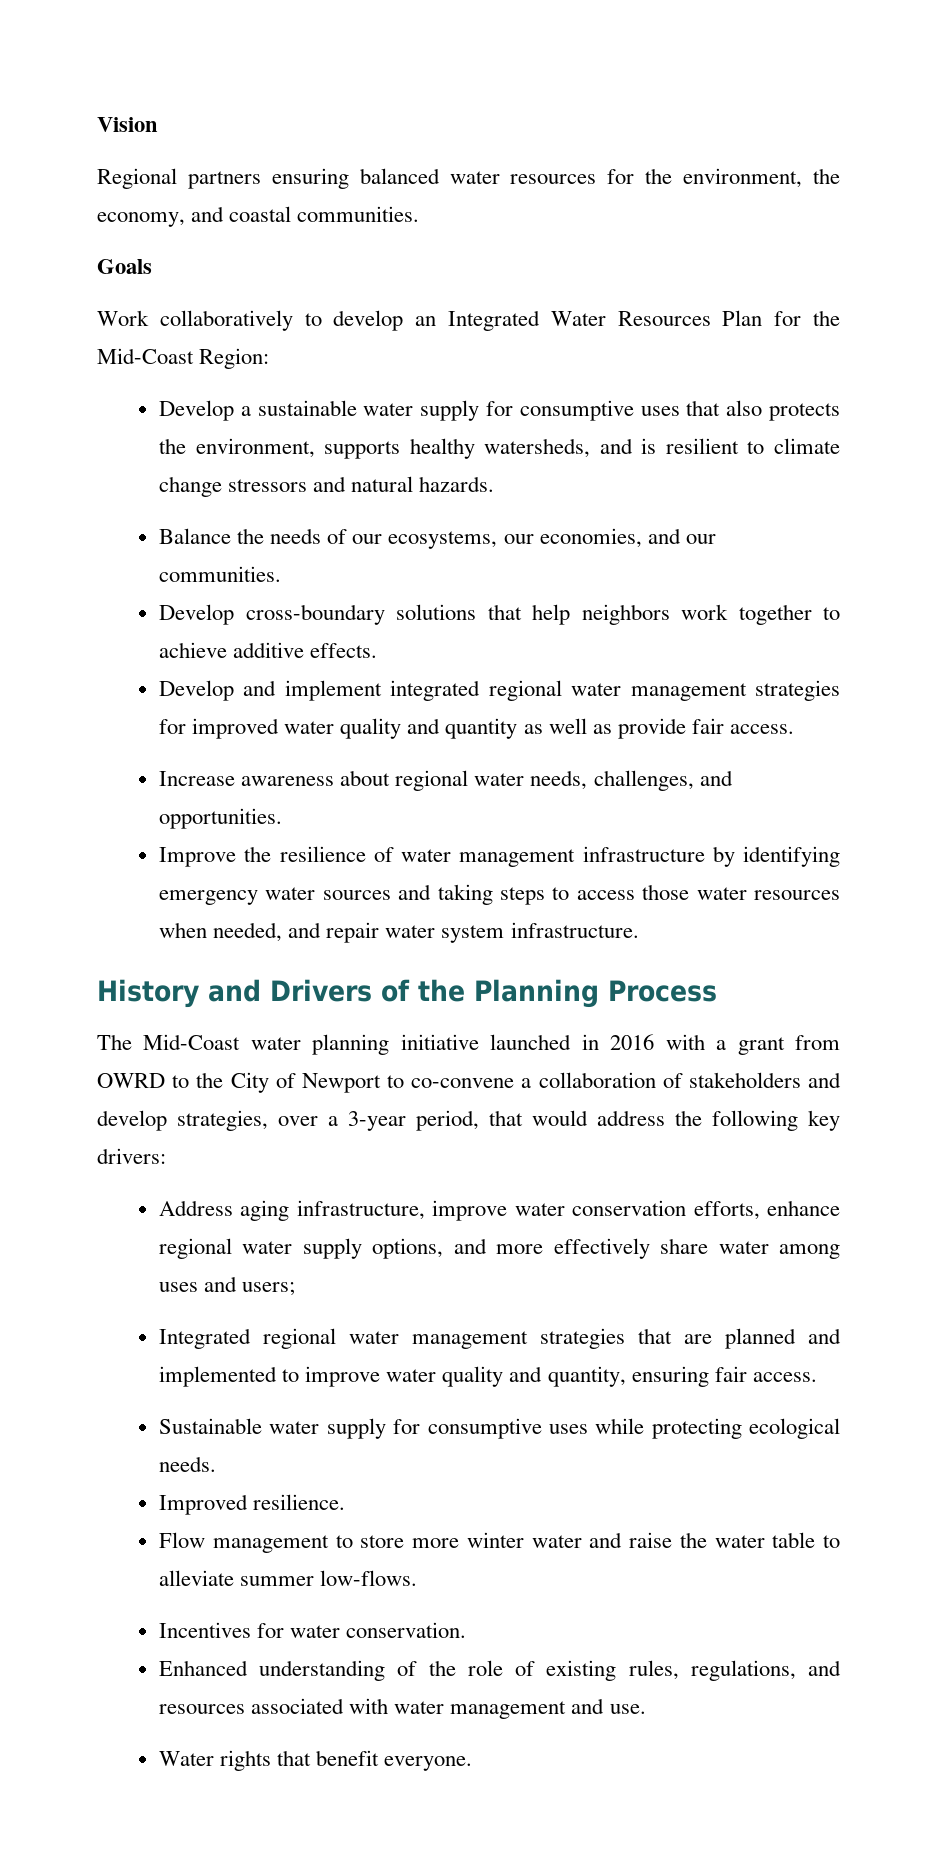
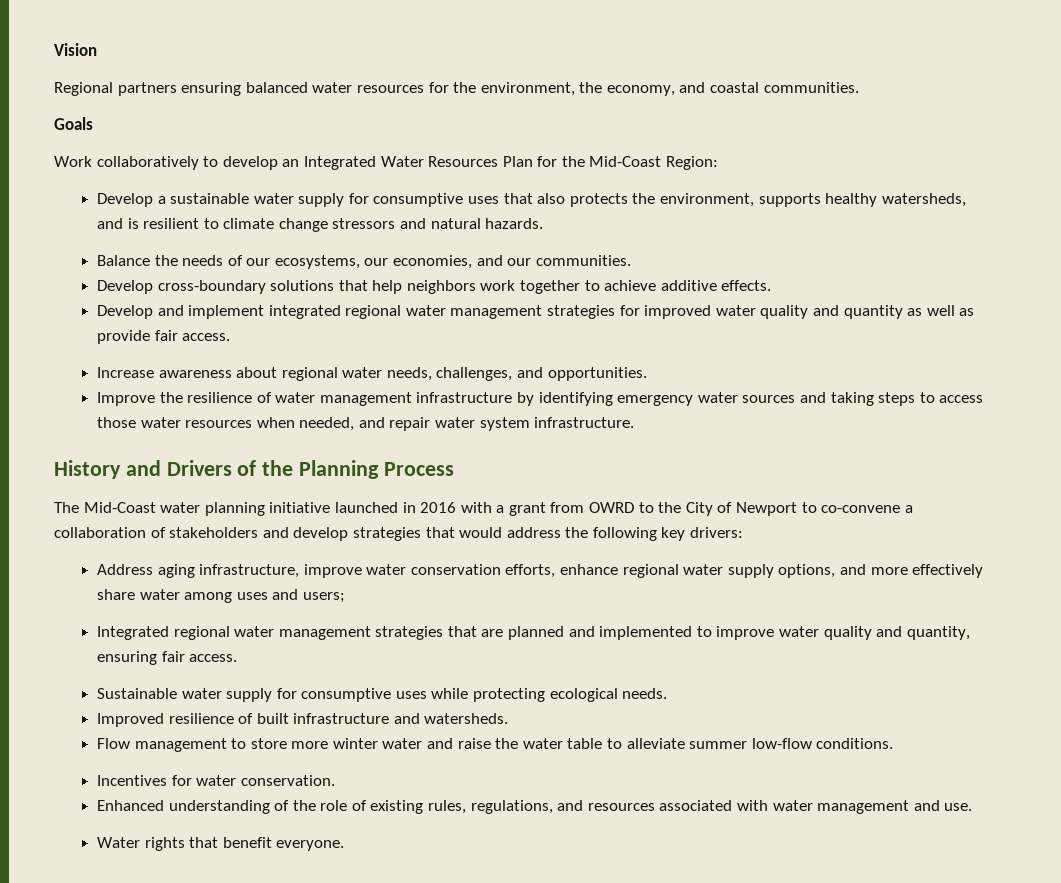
- The Mid-Coast water planning initiative launched in 2016 with a grant from OWRD to the City of Newport to co-convene a collaboration of stakeholders and develop strategies, over a 3-year period, that would address the following key drivers:
+ The Mid-Coast water planning initiative launched in 2016 with a grant from OWRD to the City of Newport to co-convene a collaboration of stakeholders and develop strategies that would address the following key drivers:
- Improved resilience.
+ Improved resilience of built infrastructure and watersheds.
- Flow management to store more winter water and raise the water table to alleviate summer low-flows.
+ Flow management to store more winter water and raise the water table to alleviate summer low-flow conditions.

